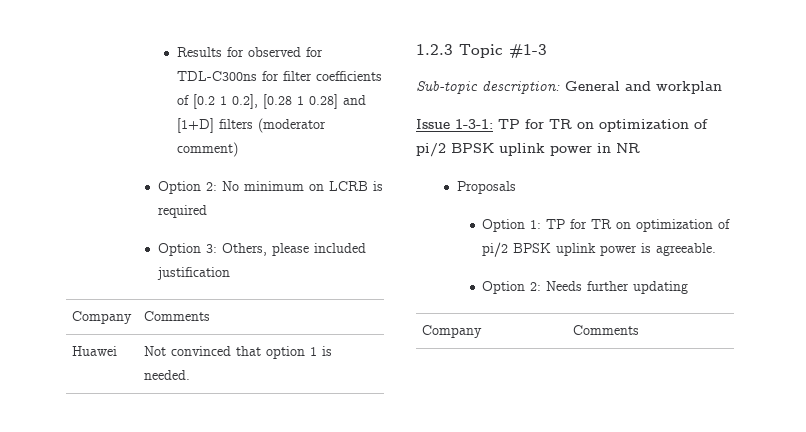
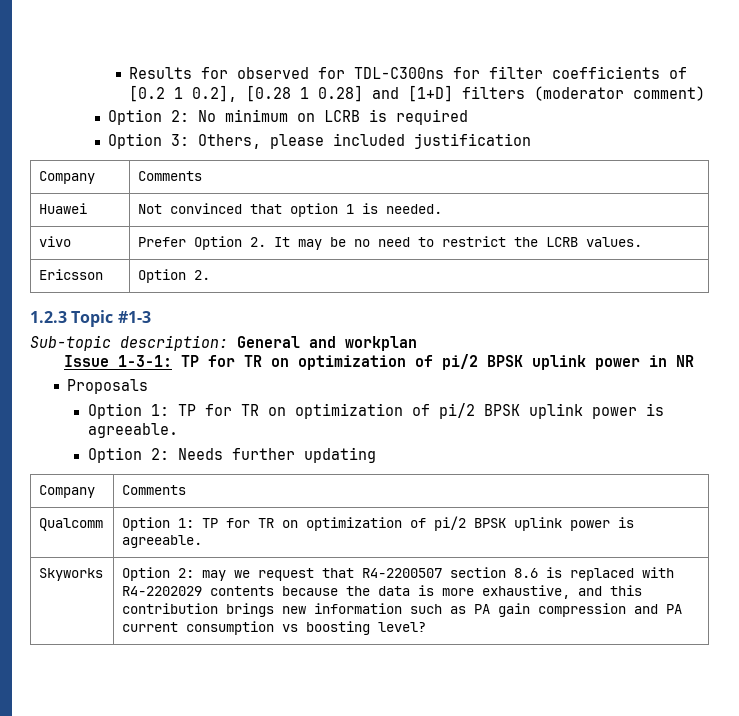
+ vivo | Prefer Option 2. It may be no need to restrict the LCRB values.
+ Ericsson | Option 2.
+ Qualcomm | Option 1: TP for TR on optimization of pi/2 BPSK uplink power is agreeable.
+ Skyworks | Option 2: may we request that R4-2200507 section 8.6 is replaced with R4-2202029 contents because the data is more exhaustive, and this contribution brings new information such as PA gain compression and PA current consumption vs boosting level?

